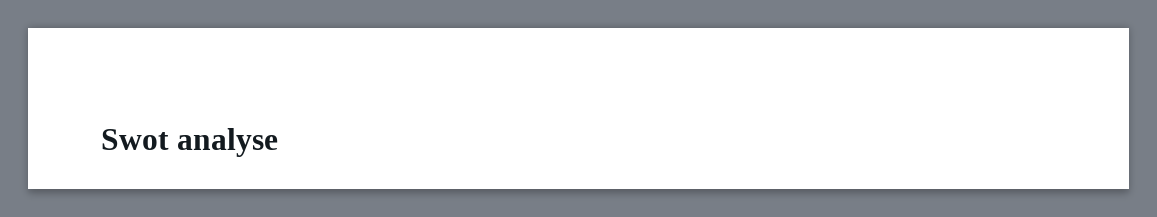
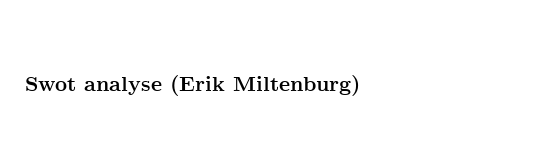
- Swot analyse
+ Swot analyse (Erik Miltenburg)

